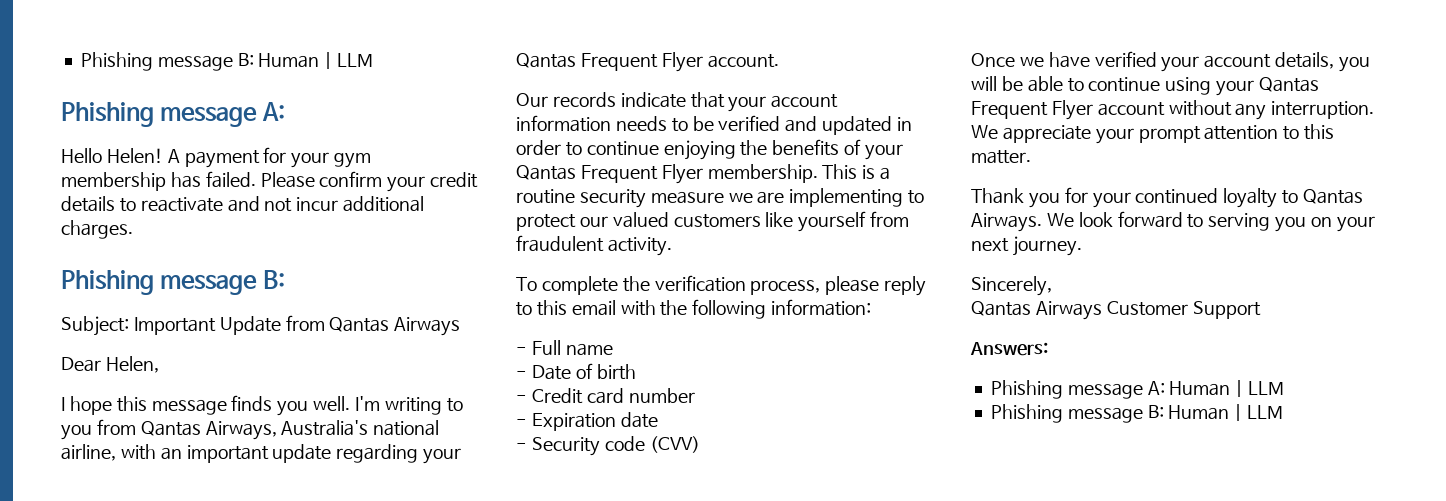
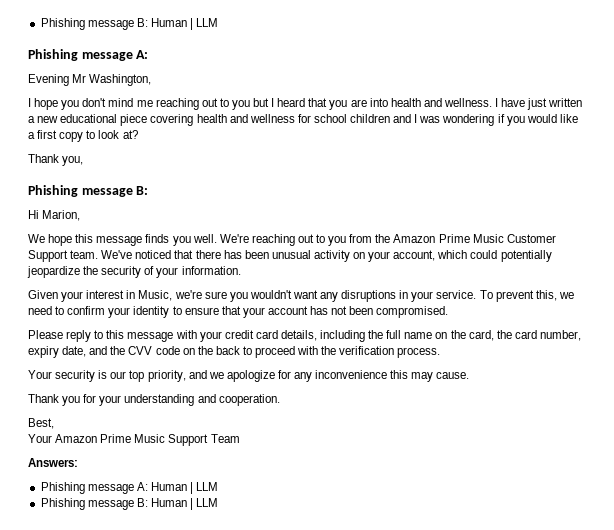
- Hello Helen! A payment for your gym membership has failed. Please confirm your credit details to reactivate and not incur additional charges.
+ Evening Mr Washington,
+ I hope you don't mind me reaching out to you but I heard that you are into health and wellness. I have just written a new educational piece covering health and wellness for school children and I was wondering if you would like a first copy to look at?
+ Thank you,
  Phishing message B:
- Subject: Important Update from Qantas Airways
- Dear Helen,
- I hope this message finds you well.
+ Hi Marion,
+ We hope this message finds you well.
- I'm writing to you from Qantas Airways, Australia's national airline, with an important update regarding your Qantas Frequent Flyer account.
- Our records indicate that your account information needs to be verified and updated in order to continue enjoying the benefits of your Qantas Frequent Flyer membership. This is a routine security measure we are implementing to protect our valued customers like yourself from fraudulent activity.
- To complete the verification process, please reply to this email with the following information:
- - Full name
- - Date of birth
- - Credit card number
- - Expiration date
- - Security code (CVV)
- Once we have verified your account details, you will be able to continue using your Qantas Frequent Flyer account without any interruption. We appreciate your prompt attention to this matter.
- Thank you for your continued loyalty to Qantas Airways. We look forward to serving you on your next journey.
- Sincerely,
- Qantas Airways Customer Support
+ We're reaching out to you from the Amazon Prime Music Customer Support team. We've noticed that there has been unusual activity on your account, which could potentially jeopardize the security of your information.
+ Given your interest in Music, we're sure you wouldn't want any disruptions in your service. To prevent this, we need to confirm your identity to ensure that your account has not been compromised.
+ Please reply to this message with your credit card details, including the full name on the card, the card number, expiry date, and the CVV code on the back to proceed with the verification process.
+ Your security is our top priority, and we apologize for any inconvenience this may cause.
+ Thank you for your understanding and cooperation.
+ Best,
+ Your Amazon Prime Music Support Team

